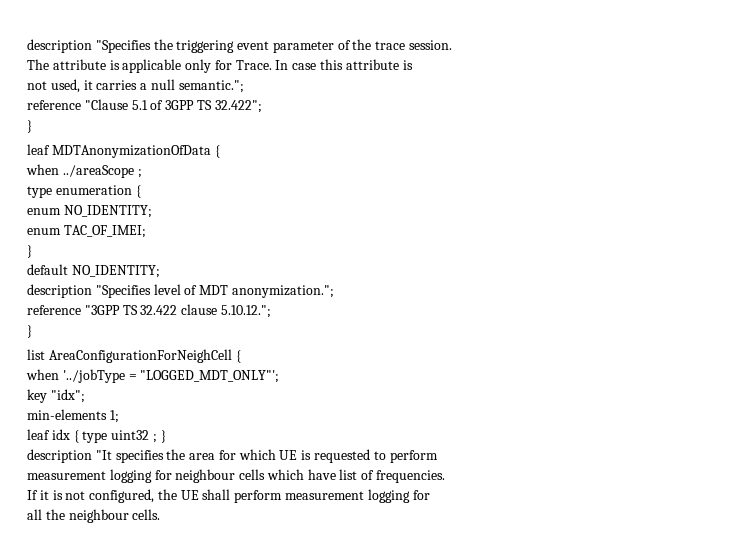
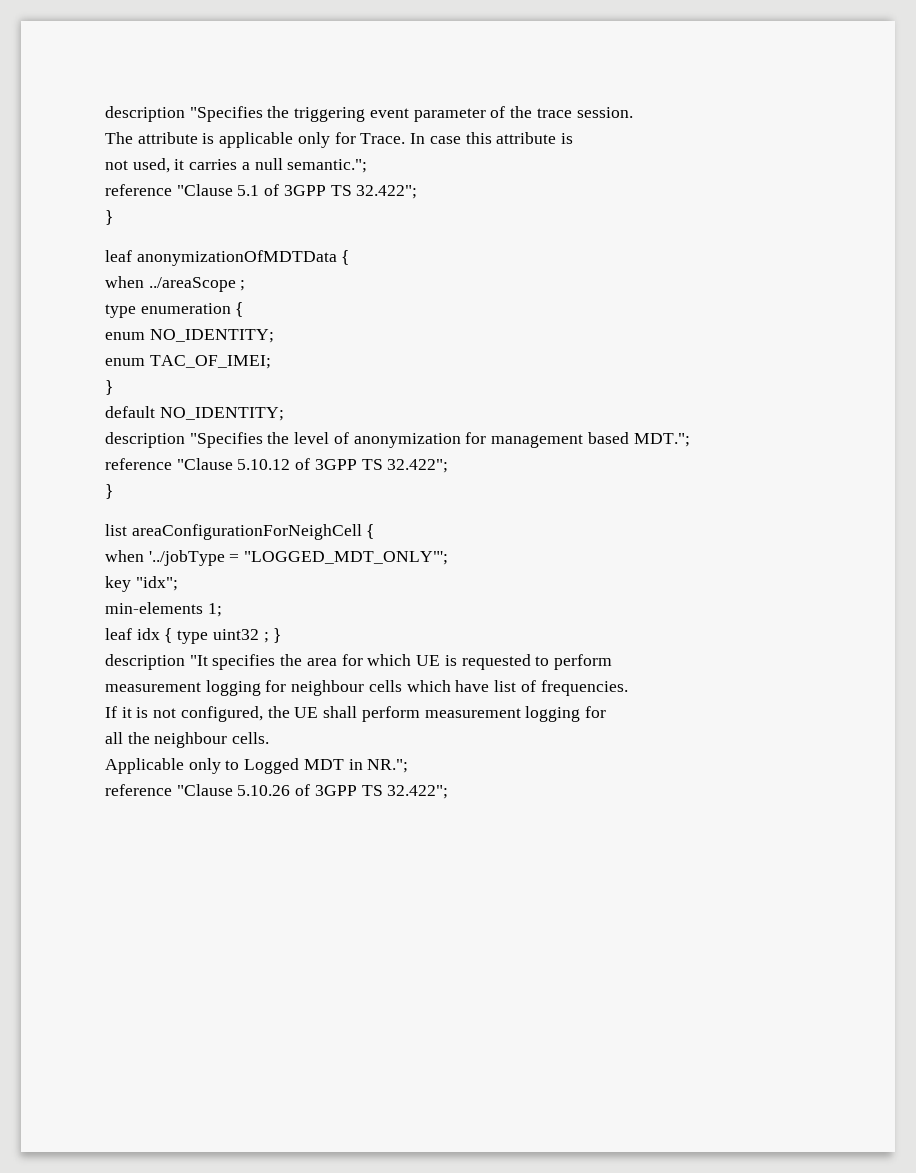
- leaf MDTAnonymizationOfData {
+ leaf anonymizationOfMDTData {
- description "Specifies level of MDT anonymization.";
- reference "3GPP TS 32.422 clause 5.10.12.";
+ description "Specifies the level of anonymization for management based MDT.";
+ reference "Clause 5.10.12 of 3GPP TS 32.422";
- list AreaConfigurationForNeighCell {
+ list areaConfigurationForNeighCell {
+ Applicable only to Logged MDT in NR.";
+ reference "Clause 5.10.26 of 3GPP TS 32.422";

